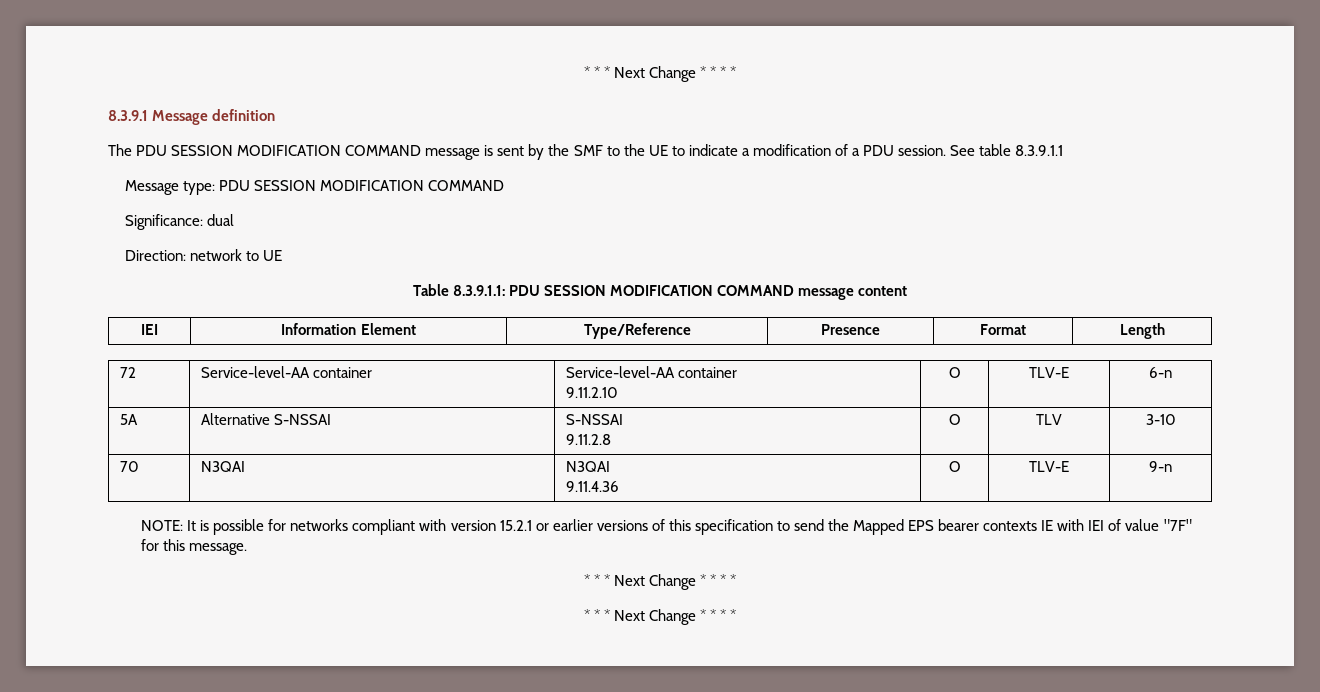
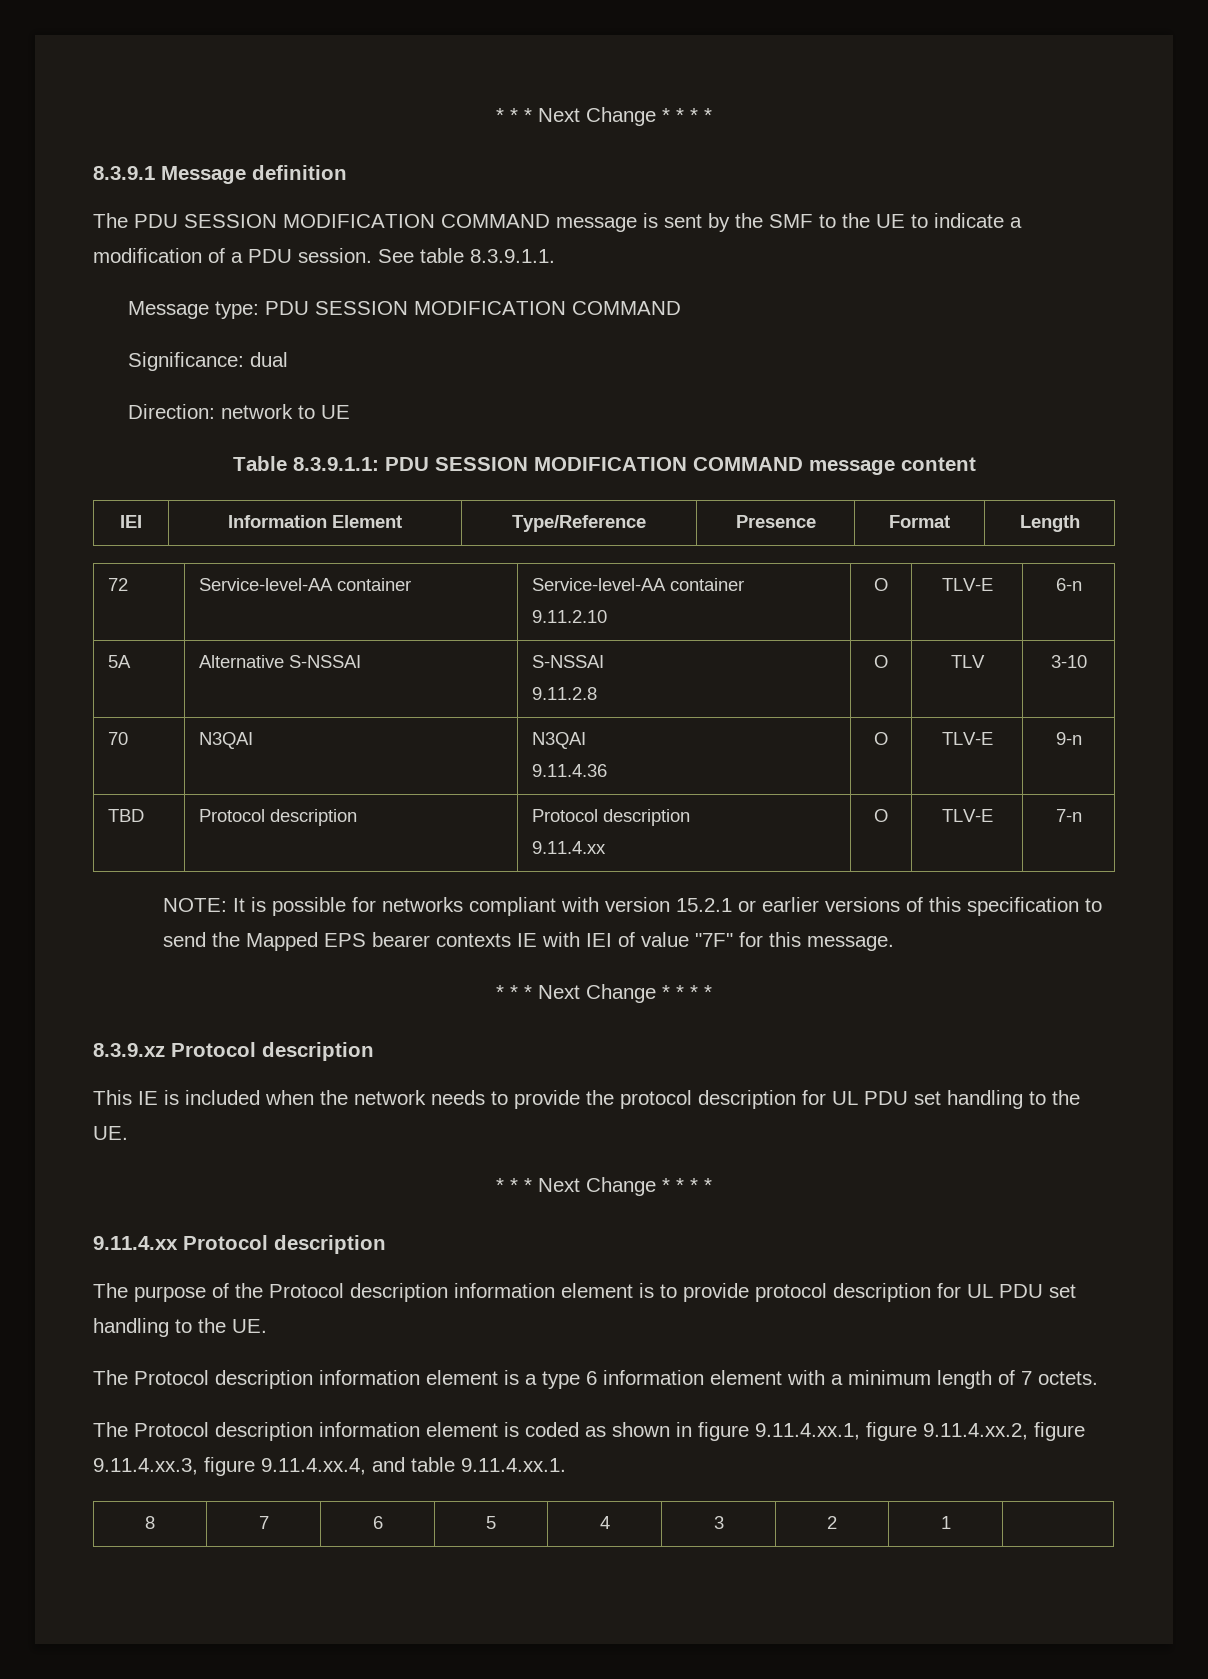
- See table 8.3.9.1.1
+ See table 8.3.9.1.1.
+ TBD | Protocol description | Protocol description
+ 9.11.4.xx | O | TLV-E | 7-n
  NOTE: It is possible for networks compliant with version 15.2.1 or earlier versions of this specification to send the Mapped EPS bearer contexts IE with IEI of value "7F" for this message.
  * * * Next Change * * * *
+ 8.3.9.xz Protocol description
+ This IE is included when the network needs to provide the protocol description for UL PDU set handling to the UE.
  * * * Next Change * * * *
+ 9.11.4.xx Protocol description
+ The purpose of the Protocol description information element is to provide protocol description for UL PDU set handling to the UE.
+ The Protocol description information element is a type 6 information element with a minimum length of 7 octets.
+ The Protocol description information element is coded as shown in figure 9.11.4.xx.1, figure 9.11.4.xx.2, figure 9.11.4.xx.3, figure 9.11.4.xx.4, and table 9.11.4.xx.1.
+ 8 | 7 | 6 | 5 | 4 | 3 | 2 | 1 |

